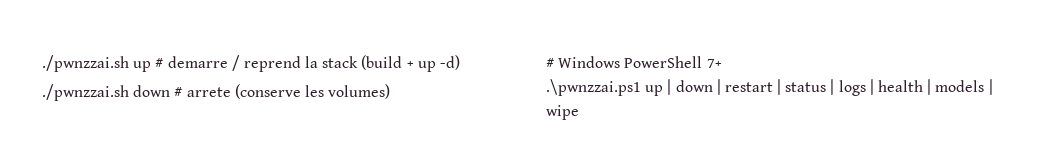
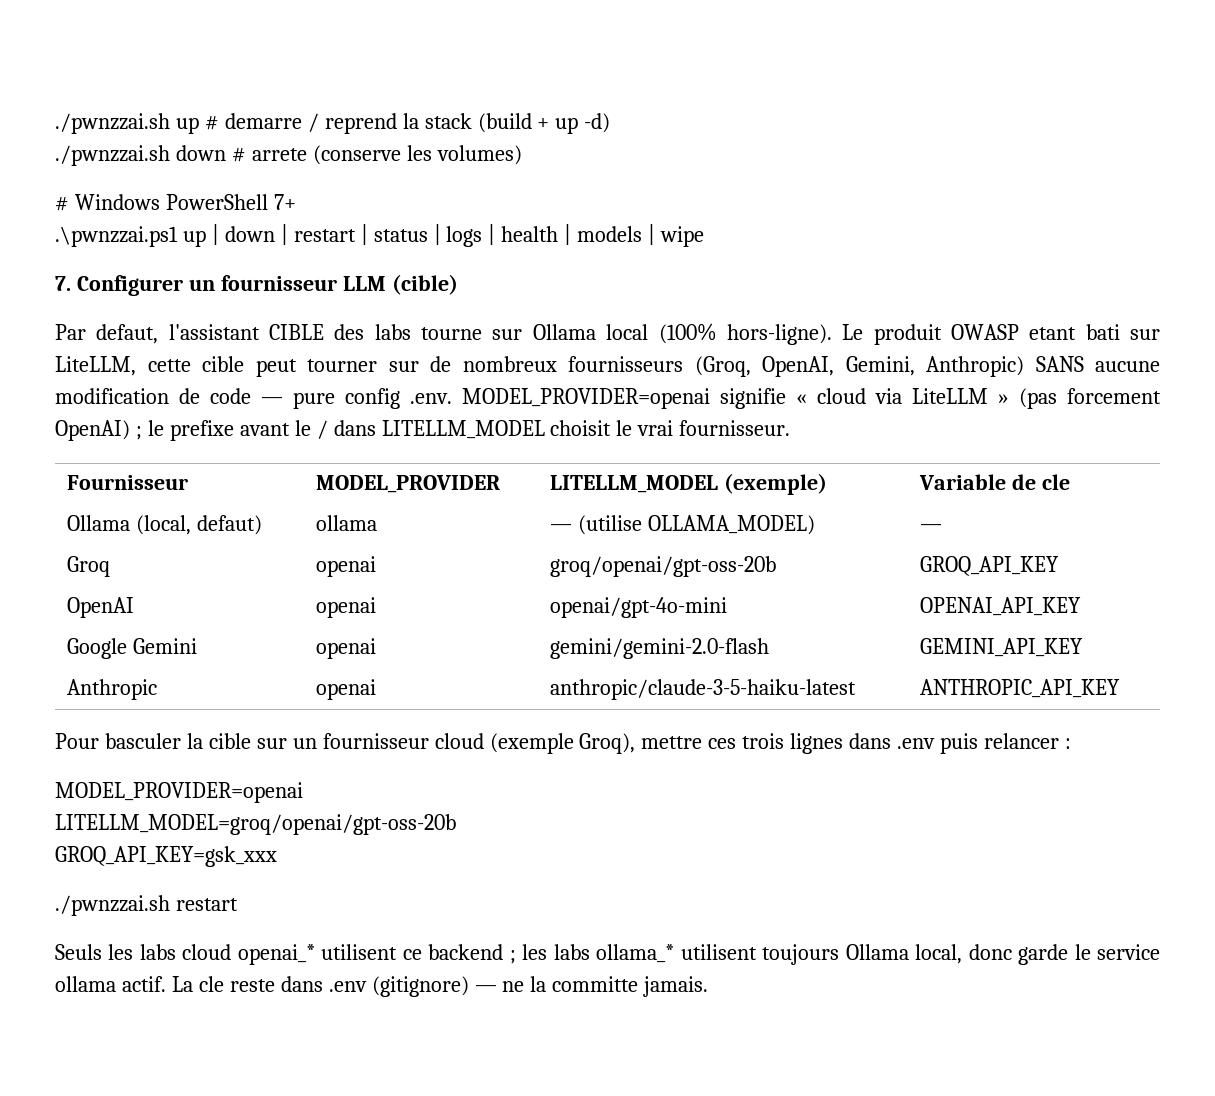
+ 7. Configurer un fournisseur LLM (cible)
+ Par defaut, l'assistant CIBLE des labs tourne sur Ollama local (100% hors-ligne). Le produit OWASP etant bati sur LiteLLM, cette cible peut tourner sur de nombreux fournisseurs (Groq, OpenAI, Gemini, Anthropic) SANS aucune modification de code — pure config .env. MODEL_PROVIDER=openai signifie « cloud via LiteLLM » (pas forcement OpenAI) ; le prefixe avant le / dans LITELLM_MODEL choisit le vrai fournisseur.
+ Fournisseur | MODEL_PROVIDER | LITELLM_MODEL (exemple) | Variable de cle
+ Ollama (local, defaut) | ollama | — (utilise OLLAMA_MODEL) | —
+ Groq | openai | groq/openai/gpt-oss-20b | GROQ_API_KEY
+ OpenAI | openai | openai/gpt-4o-mini | OPENAI_API_KEY
+ Google Gemini | openai | gemini/gemini-2.0-flash | GEMINI_API_KEY
+ Anthropic | openai | anthropic/claude-3-5-haiku-latest | ANTHROPIC_API_KEY
+ Pour basculer la cible sur un fournisseur cloud (exemple Groq), mettre ces trois lignes dans .env puis relancer :
+ MODEL_PROVIDER=openai
+ LITELLM_MODEL=groq/openai/gpt-oss-20b
+ GROQ_API_KEY=gsk_xxx
+ ./pwnzzai.sh restart
+ Seuls les labs cloud openai_* utilisent ce backend ; les labs ollama_* utilisent toujours Ollama local, donc garde le service ollama actif. La cle reste dans .env (gitignore) — ne la committe jamais.

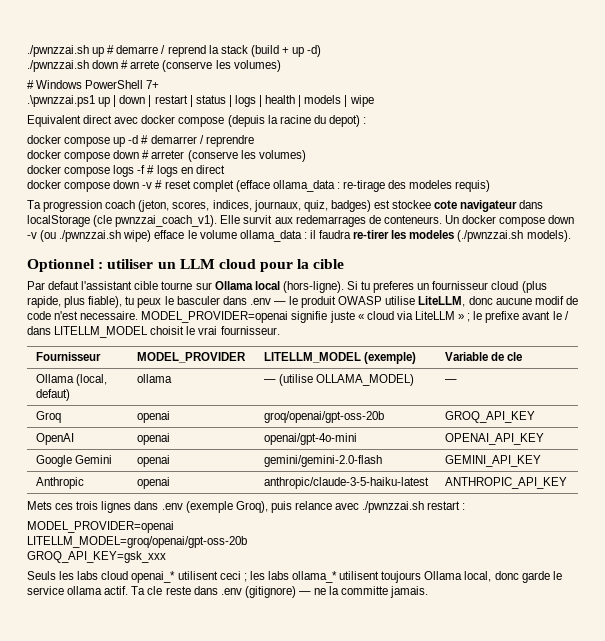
- 7. Configurer un fournisseur LLM (cible)
- Par defaut, l'assistant CIBLE des labs tourne sur Ollama local (100% hors-ligne). Le produit OWASP etant bati sur LiteLLM, cette cible peut tourner sur de nombreux fournisseurs (Groq, OpenAI, Gemini, Anthropic) SANS aucune modification de code — pure config .env. MODEL_PROVIDER=openai signifie « cloud via LiteLLM » (pas forcement OpenAI) ; le prefixe avant le / dans LITELLM_MODEL choisit le vrai fournisseur.
+ Equivalent direct avec docker compose (depuis la racine du depot) :
+ docker compose up -d # demarrer / reprendre
+ docker compose down # arreter (conserve les volumes)
+ docker compose logs -f # logs en direct
+ docker compose down -v # reset complet (efface ollama_data : re-tirage des modeles requis)
+ Ta progression coach (jeton, scores, indices, journaux, quiz, badges) est stockee cote navigateur dans localStorage (cle pwnzzai_coach_v1). Elle survit aux redemarrages de conteneurs. Un docker compose down -v (ou ./pwnzzai.sh wipe) efface le volume ollama_data : il faudra re-tirer les modeles (./pwnzzai.sh models).
+ Optionnel : utiliser un LLM cloud pour la cible
+ Par defaut l'assistant cible tourne sur Ollama local (hors-ligne). Si tu preferes un fournisseur cloud (plus rapide, plus fiable), tu peux le basculer dans .env — le produit OWASP utilise LiteLLM, donc aucune modif de code n'est necessaire. MODEL_PROVIDER=openai signifie juste « cloud via LiteLLM » ; le prefixe avant le / dans LITELLM_MODEL choisit le vrai fournisseur.
- Pour basculer la cible sur un fournisseur cloud (exemple Groq), mettre ces trois lignes dans .env puis relancer :
+ Mets ces trois lignes dans .env (exemple Groq), puis relance avec ./pwnzzai.sh restart :
- ./pwnzzai.sh restart
- Seuls les labs cloud openai_* utilisent ce backend ; les labs ollama_* utilisent toujours Ollama local, donc garde le service ollama actif.
+ Seuls les labs cloud openai_* utilisent ceci ; les labs ollama_* utilisent toujours Ollama local, donc garde le service ollama actif.
- La cle reste dans .env (gitignore) — ne la committe jamais.
+ Ta cle reste dans .env (gitignore) — ne la committe jamais.

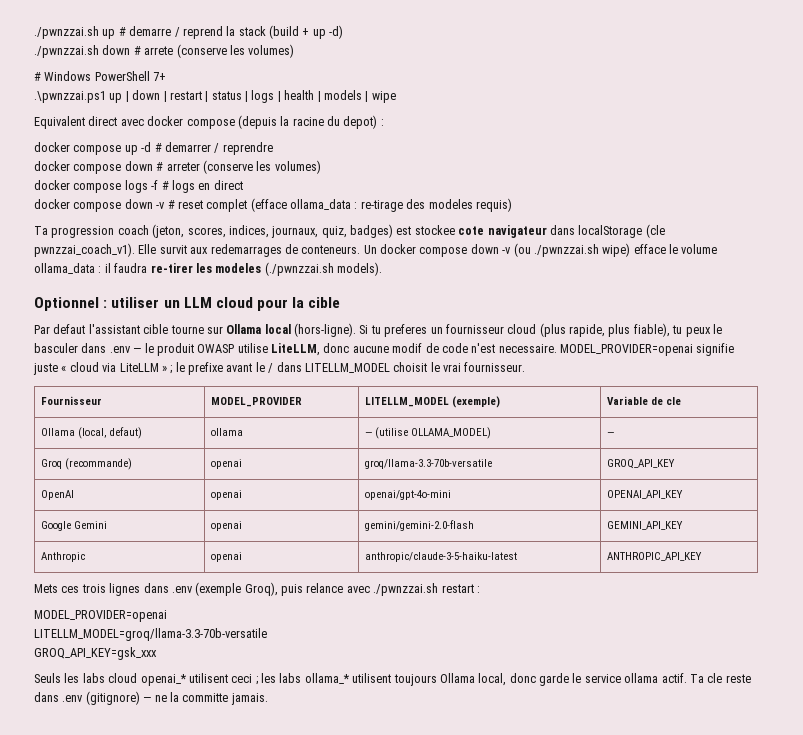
- Groq | openai | groq/openai/gpt-oss-20b | GROQ_API_KEY
+ Groq (recommande) | openai | groq/llama-3.3-70b-versatile | GROQ_API_KEY
- LITELLM_MODEL=groq/openai/gpt-oss-20b
+ LITELLM_MODEL=groq/llama-3.3-70b-versatile

